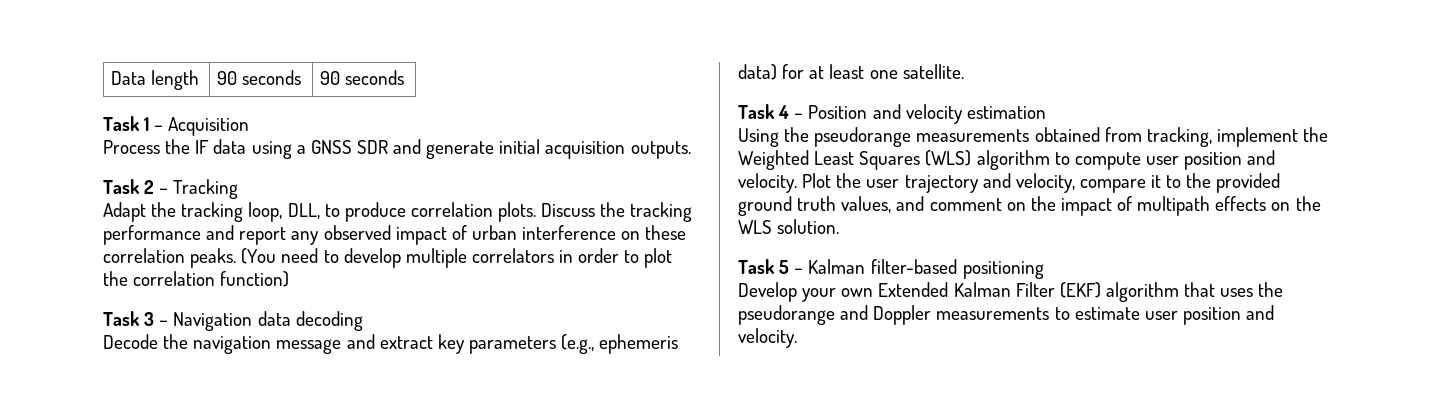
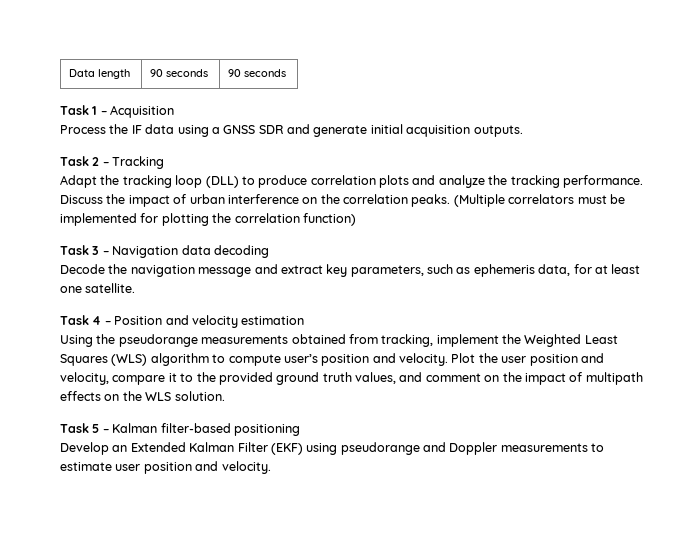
- Adapt the tracking loop, DLL, to produce correlation plots. Discuss the tracking performance and report any observed impact of urban interference on these correlation peaks.
+ Adapt the tracking loop (DLL) to produce correlation plots and analyze the tracking performance. Discuss the impact of urban interference on the correlation peaks.
- (You need to develop multiple correlators in order to plot the correlation function)
+ (Multiple correlators must be implemented for plotting the correlation function)
- Decode the navigation message and extract key parameters (e.g., ephemeris data) for at least one satellite.
+ Decode the navigation message and extract key parameters, such as ephemeris data, for at least one satellite.
- Using the pseudorange measurements obtained from tracking, implement the Weighted Least Squares (WLS) algorithm to compute user position and velocity.
+ Using the pseudorange measurements obtained from tracking, implement the Weighted Least Squares (WLS) algorithm to compute user’s position and velocity.
- Plot the user trajectory and velocity, compare it to the provided ground truth values, and comment on the impact of multipath effects on the WLS solution.
+ Plot the user position and velocity, compare it to the provided ground truth values, and comment on the impact of multipath effects on the WLS solution.
- Develop your own Extended Kalman Filter (EKF) algorithm that uses the pseudorange and Doppler measurements to estimate user position and velocity.
+ Develop an Extended Kalman Filter (EKF) using pseudorange and Doppler measurements to estimate user position and velocity.

